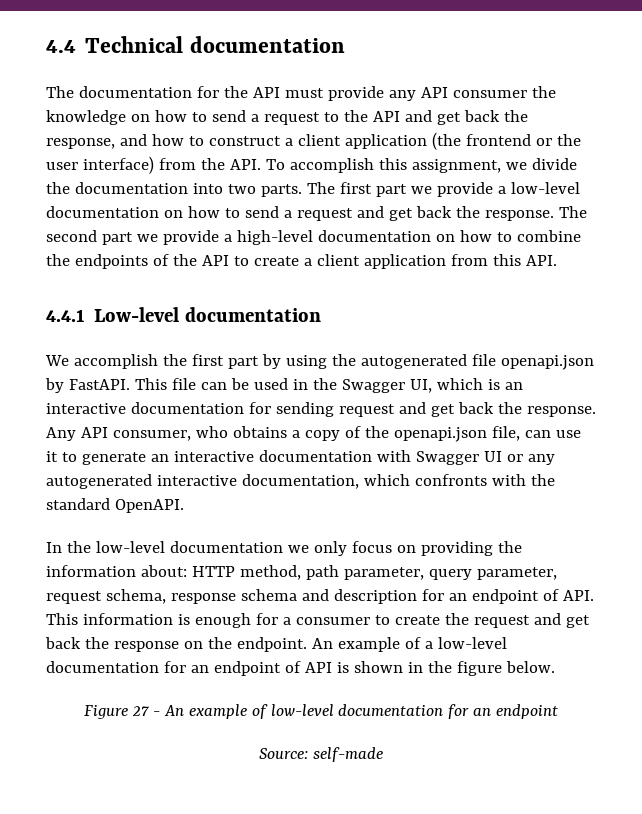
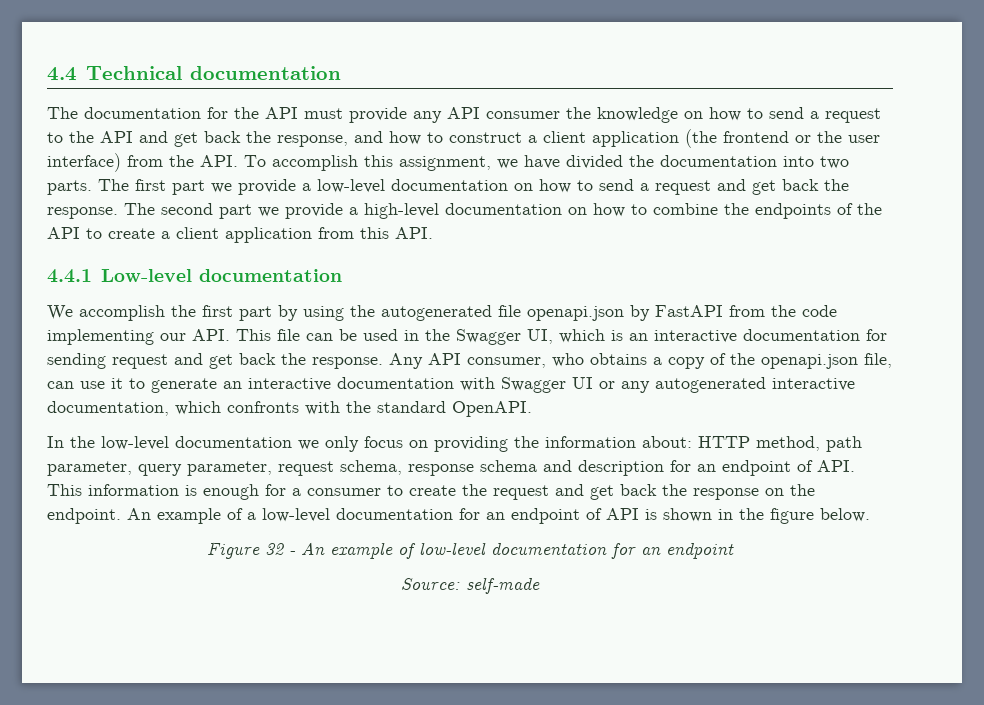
- The documentation for the API must provide any API consumer the knowledge on how to send a request to the API and get back the response, and how to construct a client application (the frontend or the user interface) from the API. To accomplish this assignment, we divide the documentation into two parts.
+ The documentation for the API must provide any API consumer the knowledge on how to send a request to the API and get back the response, and how to construct a client application (the frontend or the user interface) from the API. To accomplish this assignment, we have divided the documentation into two parts.
- We accomplish the first part by using the autogenerated file openapi.json by FastAPI. This file can be used in the Swagger UI, which is an interactive documentation for sending request and get back the response.
+ We accomplish the first part by using the autogenerated file openapi.json by FastAPI from the code implementing our API. This file can be used in the Swagger UI, which is an interactive documentation for sending request and get back the response.
- Figure 27 - An example of low-level documentation for an endpoint
+ Figure 32 - An example of low-level documentation for an endpoint

